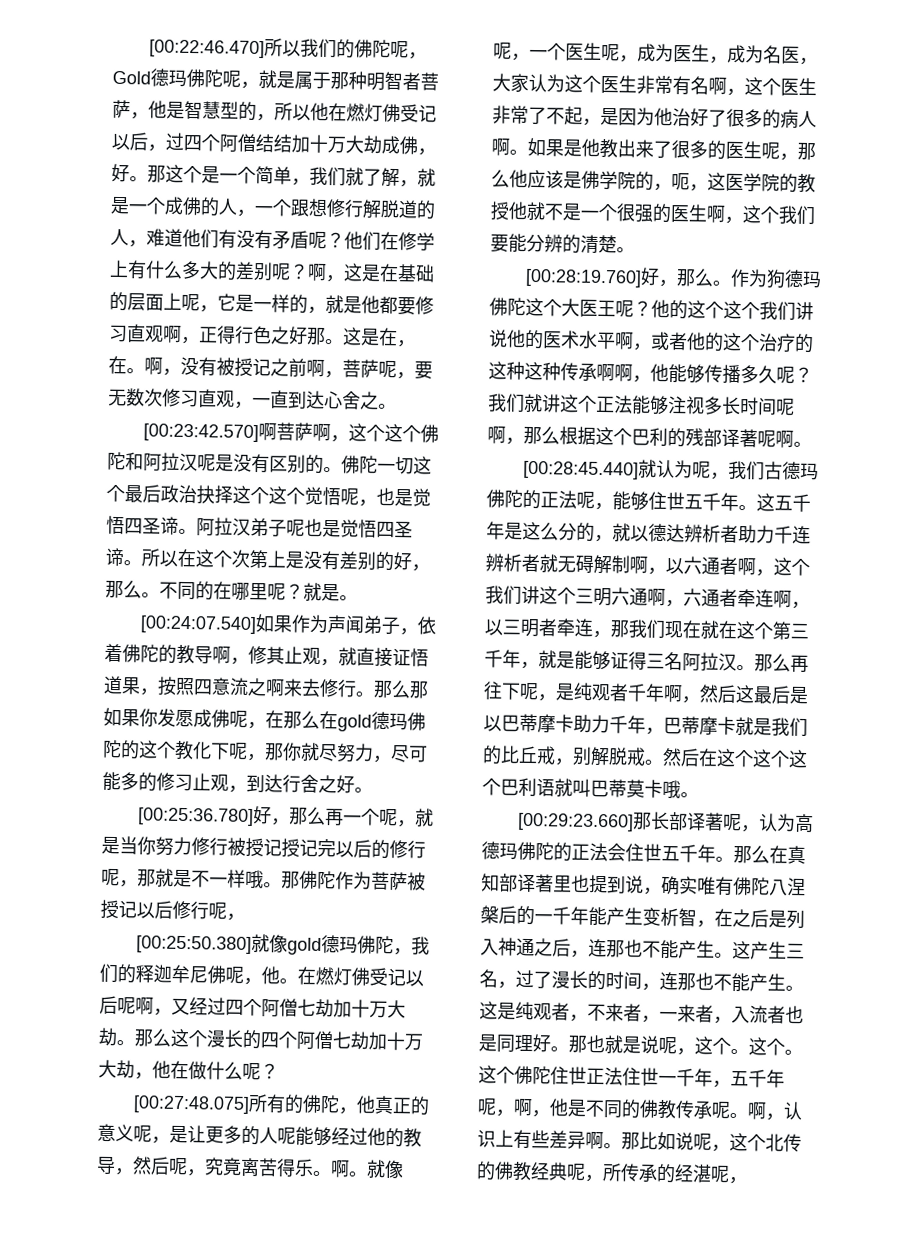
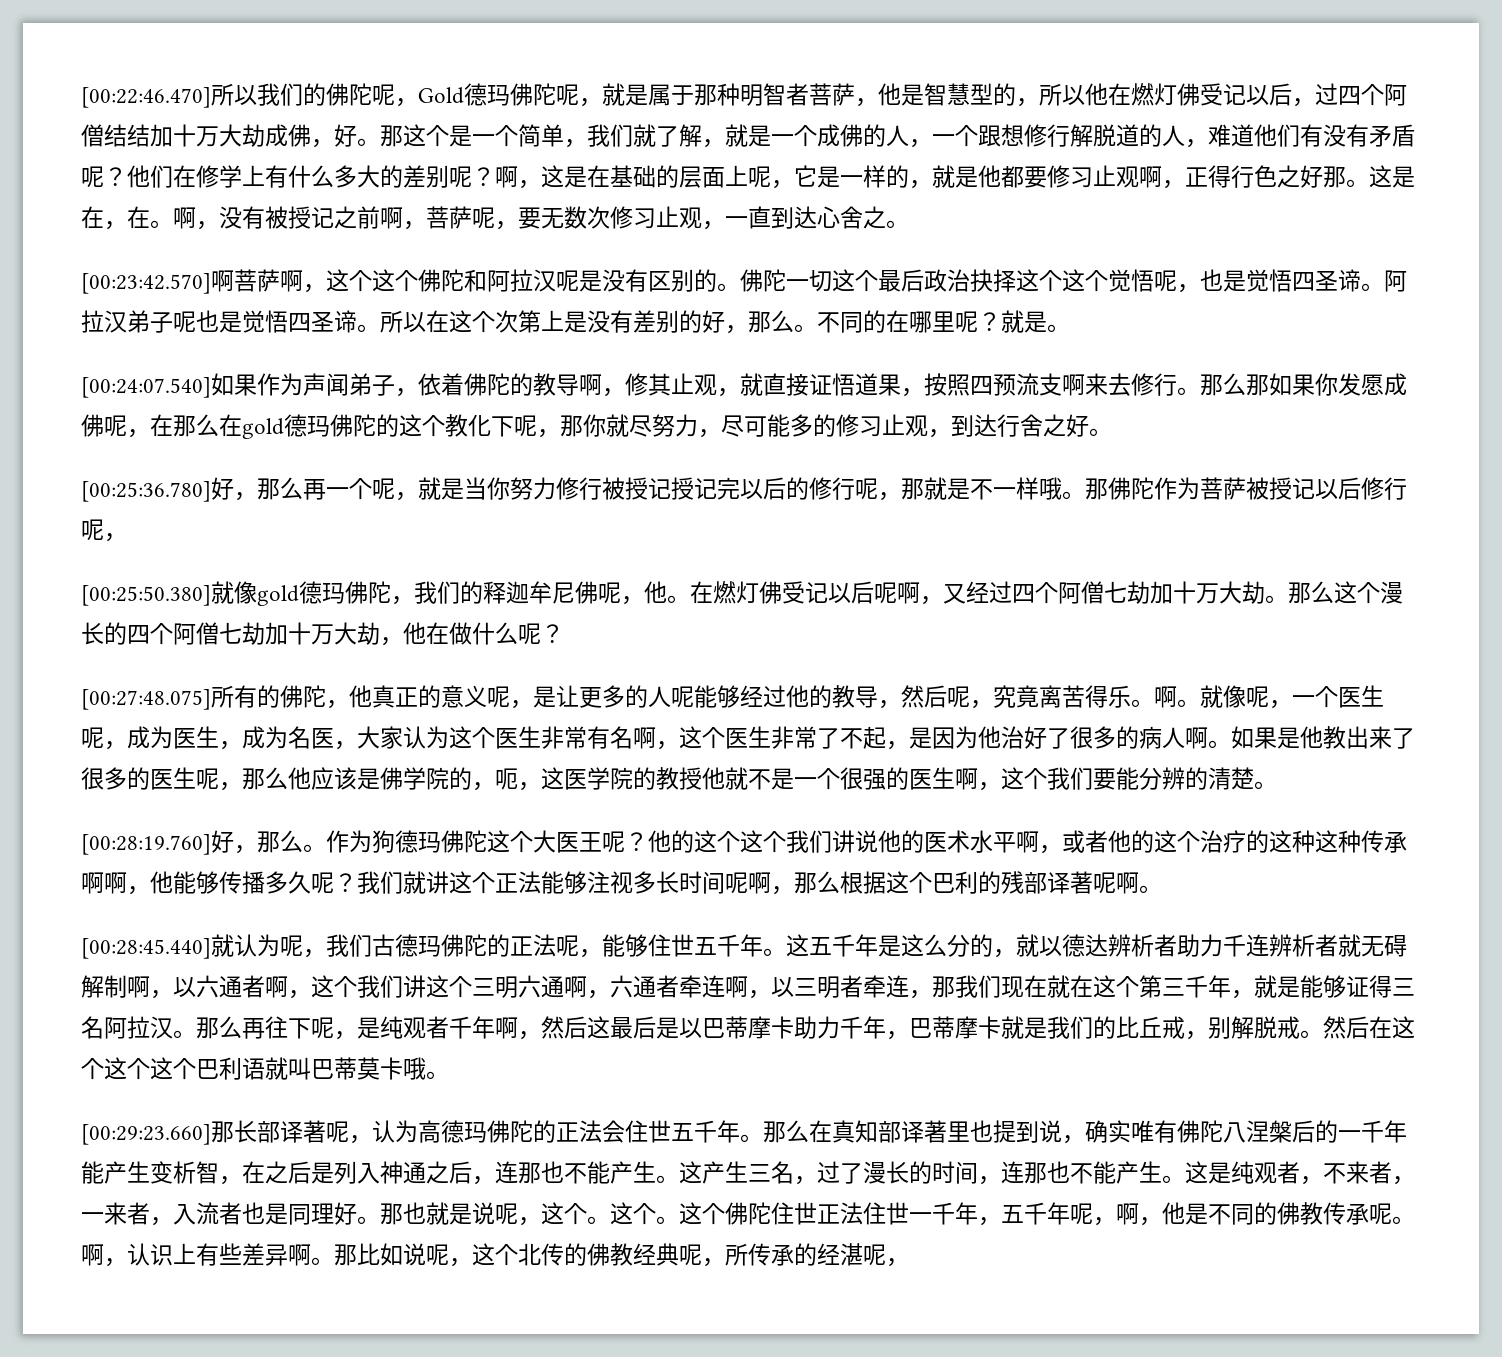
- 啊，这是在基础的层面上呢，它是一样的，就是他都要修习直观啊，正得行色之好那。
+ 啊，这是在基础的层面上呢，它是一样的，就是他都要修习止观啊，正得行色之好那。
- 啊，没有被授记之前啊，菩萨呢，要无数次修习直观，一直到达心舍之。
+ 啊，没有被授记之前啊，菩萨呢，要无数次修习止观，一直到达心舍之。
- [00:24:07.540]如果作为声闻弟子，依着佛陀的教导啊，修其止观，就直接证悟道果，按照四意流之啊来去修行。
+ [00:24:07.540]如果作为声闻弟子，依着佛陀的教导啊，修其止观，就直接证悟道果，按照四预流支啊来去修行。

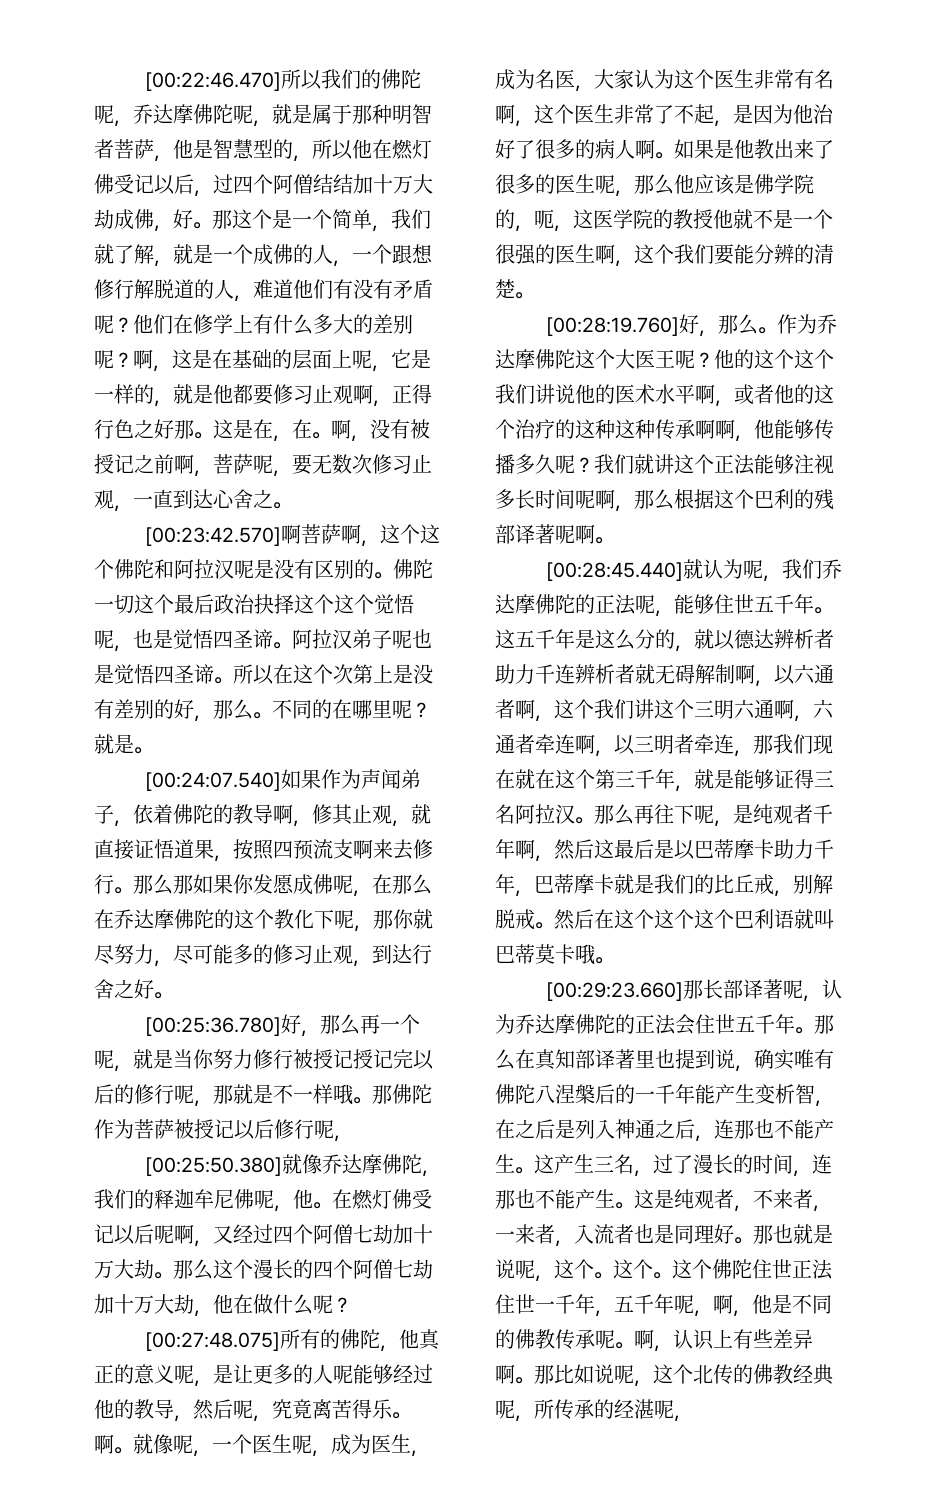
- [00:22:46.470]所以我们的佛陀呢，Gold德玛佛陀呢，就是属于那种明智者菩萨，他是智慧型的，所以他在燃灯佛受记以后，过四个阿僧结结加十万大劫成佛，好。
+ [00:22:46.470]所以我们的佛陀呢，乔达摩佛陀呢，就是属于那种明智者菩萨，他是智慧型的，所以他在燃灯佛受记以后，过四个阿僧结结加十万大劫成佛，好。
- 那么那如果你发愿成佛呢，在那么在gold德玛佛陀的这个教化下呢，那你就尽努力，尽可能多的修习止观，到达行舍之好。
+ 那么那如果你发愿成佛呢，在那么在乔达摩佛陀的这个教化下呢，那你就尽努力，尽可能多的修习止观，到达行舍之好。
- [00:25:50.380]就像gold德玛佛陀，我们的释迦牟尼佛呢，他。
+ [00:25:50.380]就像乔达摩佛陀，我们的释迦牟尼佛呢，他。
- 作为狗德玛佛陀这个大医王呢？
+ 作为乔达摩佛陀这个大医王呢？
- [00:28:45.440]就认为呢，我们古德玛佛陀的正法呢，能够住世五千年。
+ [00:28:45.440]就认为呢，我们乔达摩佛陀的正法呢，能够住世五千年。
- [00:29:23.660]那长部译著呢，认为高德玛佛陀的正法会住世五千年。
+ [00:29:23.660]那长部译著呢，认为乔达摩佛陀的正法会住世五千年。

